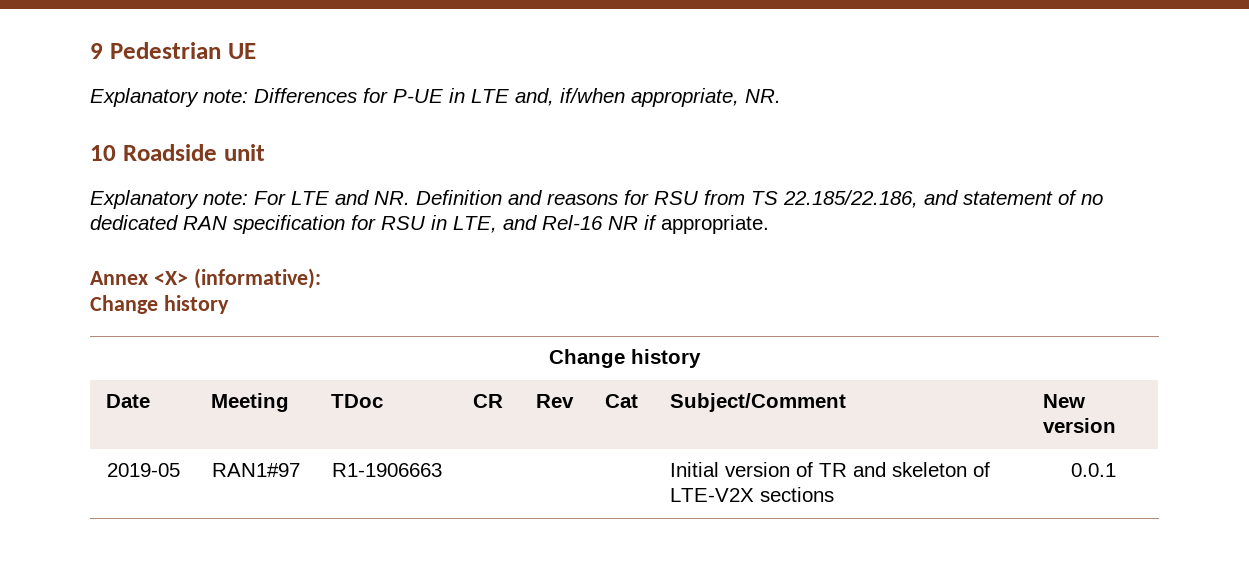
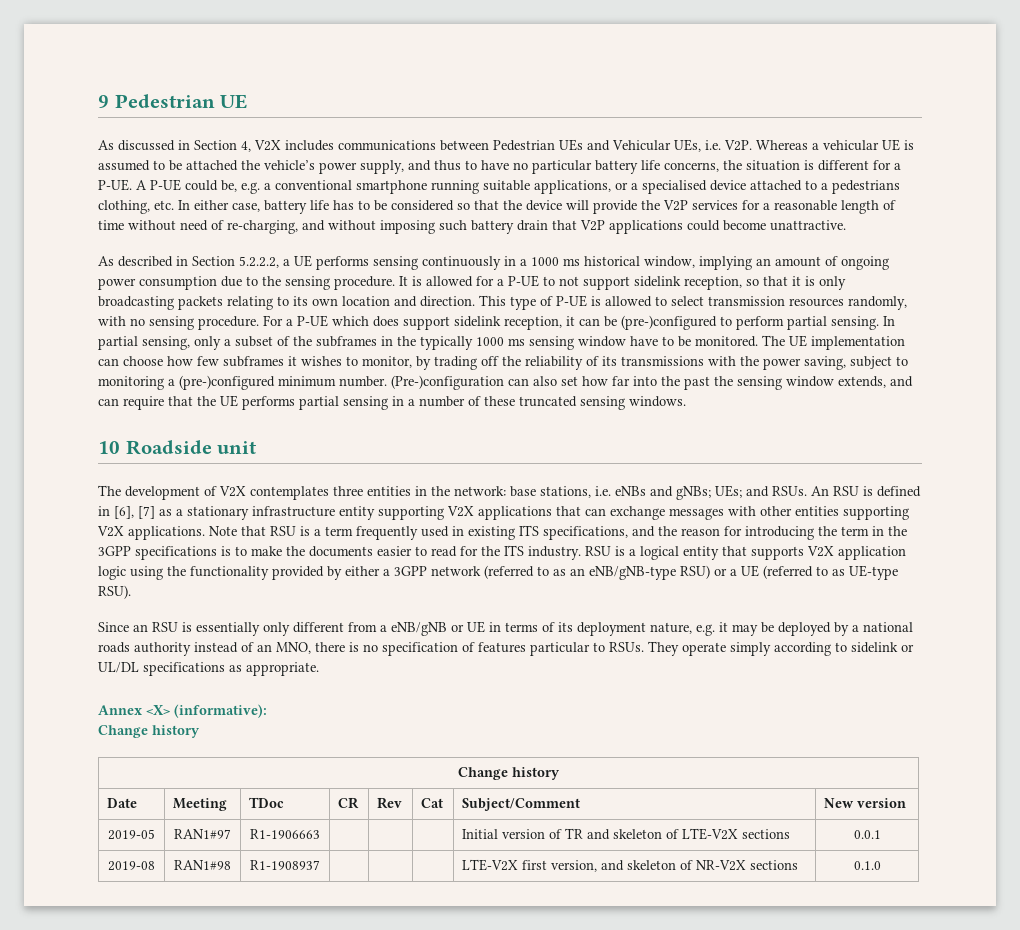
- Explanatory note: Differences for P-UE in LTE and, if/when appropriate, NR.
+ As discussed in Section 4, V2X includes communications between Pedestrian UEs and Vehicular UEs, i.e. V2P. Whereas a vehicular UE is assumed to be attached the vehicle’s power supply, and thus to have no particular battery life concerns, the situation is different for a P-UE. A P-UE could be, e.g. a conventional smartphone running suitable applications, or a specialised device attached to a pedestrians clothing, etc. In either case, battery life has to be considered so that the device will provide the V2P services for a reasonable length of time without need of re-charging, and without imposing such battery drain that V2P applications could become unattractive.
+ As described in Section 5.2.2.2, a UE performs sensing continuously in a 1000 ms historical window, implying an amount of ongoing power consumption due to the sensing procedure. It is allowed for a P-UE to not support sidelink reception, so that it is only broadcasting packets relating to its own location and direction. This type of P-UE is allowed to select transmission resources randomly, with no sensing procedure. For a P-UE which does support sidelink reception, it can be (pre-)configured to perform partial sensing. In partial sensing, only a subset of the subframes in the typically 1000 ms sensing window have to be monitored. The UE implementation can choose how few subframes it wishes to monitor, by trading off the reliability of its transmissions with the power saving, subject to monitoring a (pre-)configured minimum number. (Pre-)configuration can also set how far into the past the sensing window extends, and can require that the UE performs partial sensing in a number of these truncated sensing windows.
  10 Roadside unit
- Explanatory note: For LTE and NR. Definition and reasons for RSU from TS 22.185/22.186, and statement of no dedicated RAN specification for RSU in LTE, and Rel-16 NR if appropriate.
+ The development of V2X contemplates three entities in the network: base stations, i.e. eNBs and gNBs; UEs; and RSUs. An RSU is defined in [6], [7] as a stationary infrastructure entity supporting V2X applications that can exchange messages with other entities supporting V2X applications. Note that RSU is a term frequently used in existing ITS specifications, and the reason for introducing the term in the 3GPP specifications is to make the documents easier to read for the ITS industry. RSU is a logical entity that supports V2X application logic using the functionality provided by either a 3GPP network (referred to as an eNB/gNB-type RSU) or a UE (referred to as UE-type RSU).
+ Since an RSU is essentially only different from a eNB/gNB or UE in terms of its deployment nature, e.g. it may be deployed by a national roads authority instead of an MNO, there is no specification of features particular to RSUs. They operate simply according to sidelink or UL/DL specifications as appropriate.
+ 2019-08 | RAN1#98 | R1-1908937 | | | | LTE-V2X first version, and skeleton of NR-V2X sections | 0.1.0

